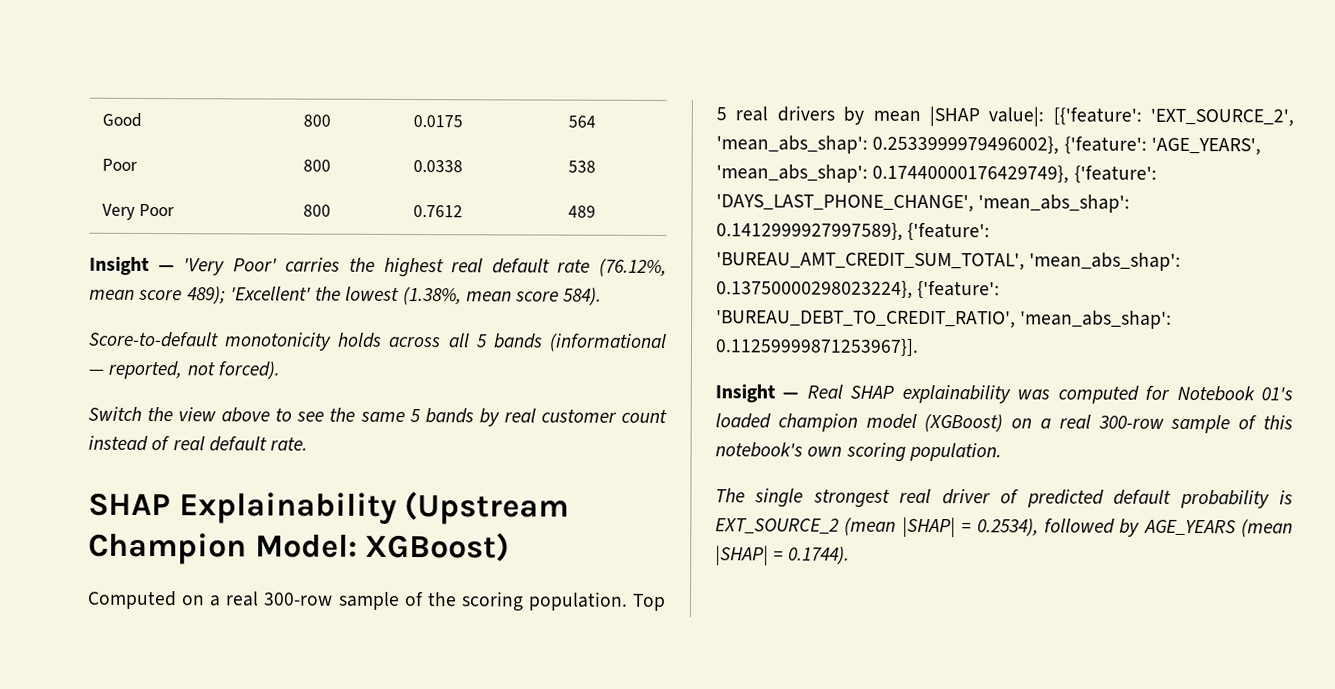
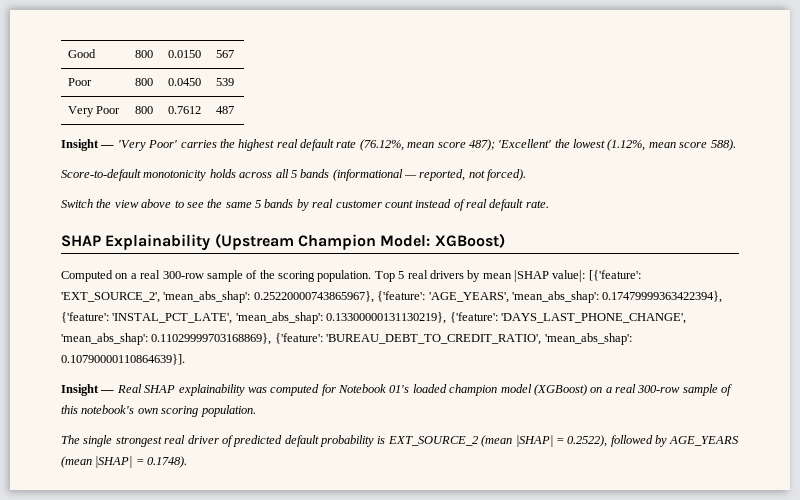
- Good | 800 | 0.0175 | 564
- Poor | 800 | 0.0338 | 538
+ Good | 800 | 0.0150 | 567
+ Poor | 800 | 0.0450 | 539
- Very Poor | 800 | 0.7612 | 489
+ Very Poor | 800 | 0.7612 | 487
- Insight — 'Very Poor' carries the highest real default rate (76.12%, mean score 489); 'Excellent' the lowest (1.38%, mean score 584).
+ Insight — 'Very Poor' carries the highest real default rate (76.12%, mean score 487); 'Excellent' the lowest (1.12%, mean score 588).
- Top 5 real drivers by mean |SHAP value|: [{'feature': 'EXT_SOURCE_2', 'mean_abs_shap': 0.2533999979496002}, {'feature': 'AGE_YEARS', 'mean_abs_shap': 0.17440000176429749}, {'feature': 'DAYS_LAST_PHONE_CHANGE', 'mean_abs_shap': 0.1412999927997589}, {'feature': 'BUREAU_AMT_CREDIT_SUM_TOTAL', 'mean_abs_shap': 0.13750000298023224}, {'feature': 'BUREAU_DEBT_TO_CREDIT_RATIO', 'mean_abs_shap': 0.11259999871253967}].
+ Top 5 real drivers by mean |SHAP value|: [{'feature': 'EXT_SOURCE_2', 'mean_abs_shap': 0.25220000743865967}, {'feature': 'AGE_YEARS', 'mean_abs_shap': 0.17479999363422394}, {'feature': 'INSTAL_PCT_LATE', 'mean_abs_shap': 0.13300000131130219}, {'feature': 'DAYS_LAST_PHONE_CHANGE', 'mean_abs_shap': 0.11029999703168869}, {'feature': 'BUREAU_DEBT_TO_CREDIT_RATIO', 'mean_abs_shap': 0.10790000110864639}].
- The single strongest real driver of predicted default probability is EXT_SOURCE_2 (mean |SHAP| = 0.2534), followed by AGE_YEARS (mean |SHAP| = 0.1744).
+ The single strongest real driver of predicted default probability is EXT_SOURCE_2 (mean |SHAP| = 0.2522), followed by AGE_YEARS (mean |SHAP| = 0.1748).

